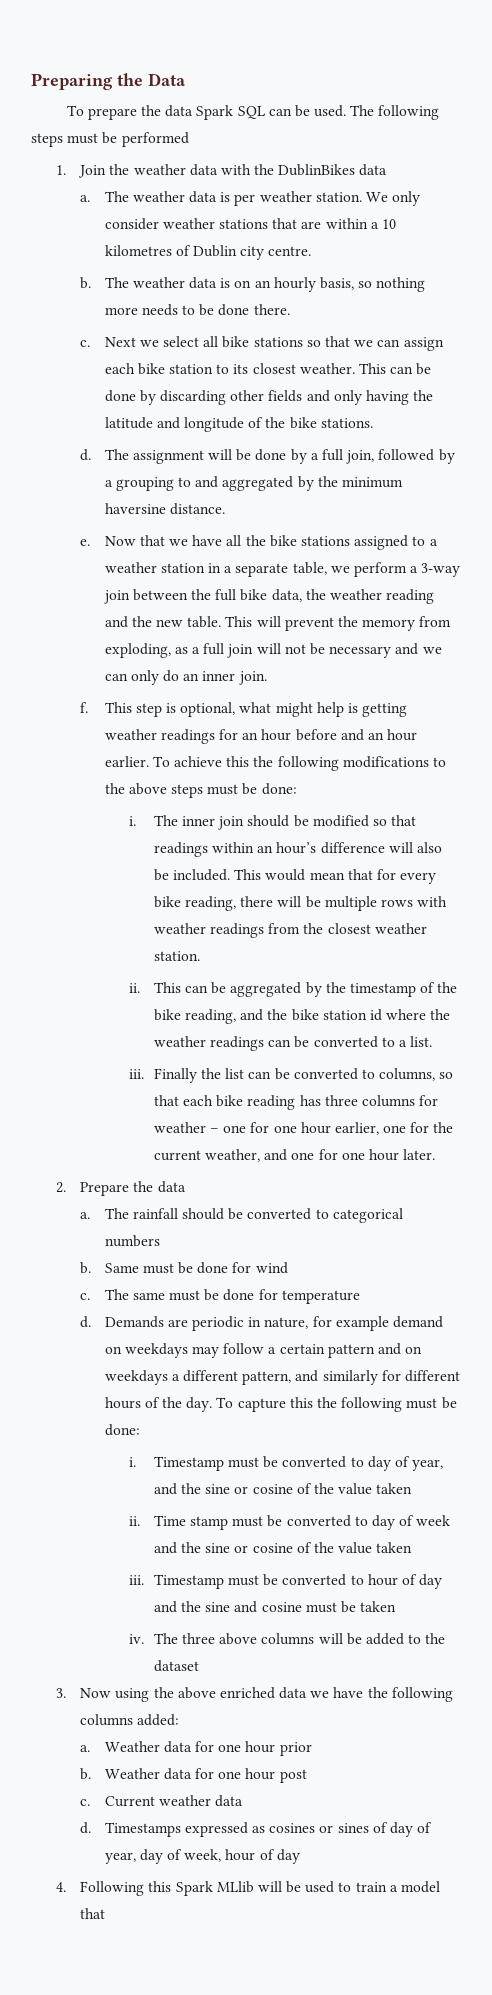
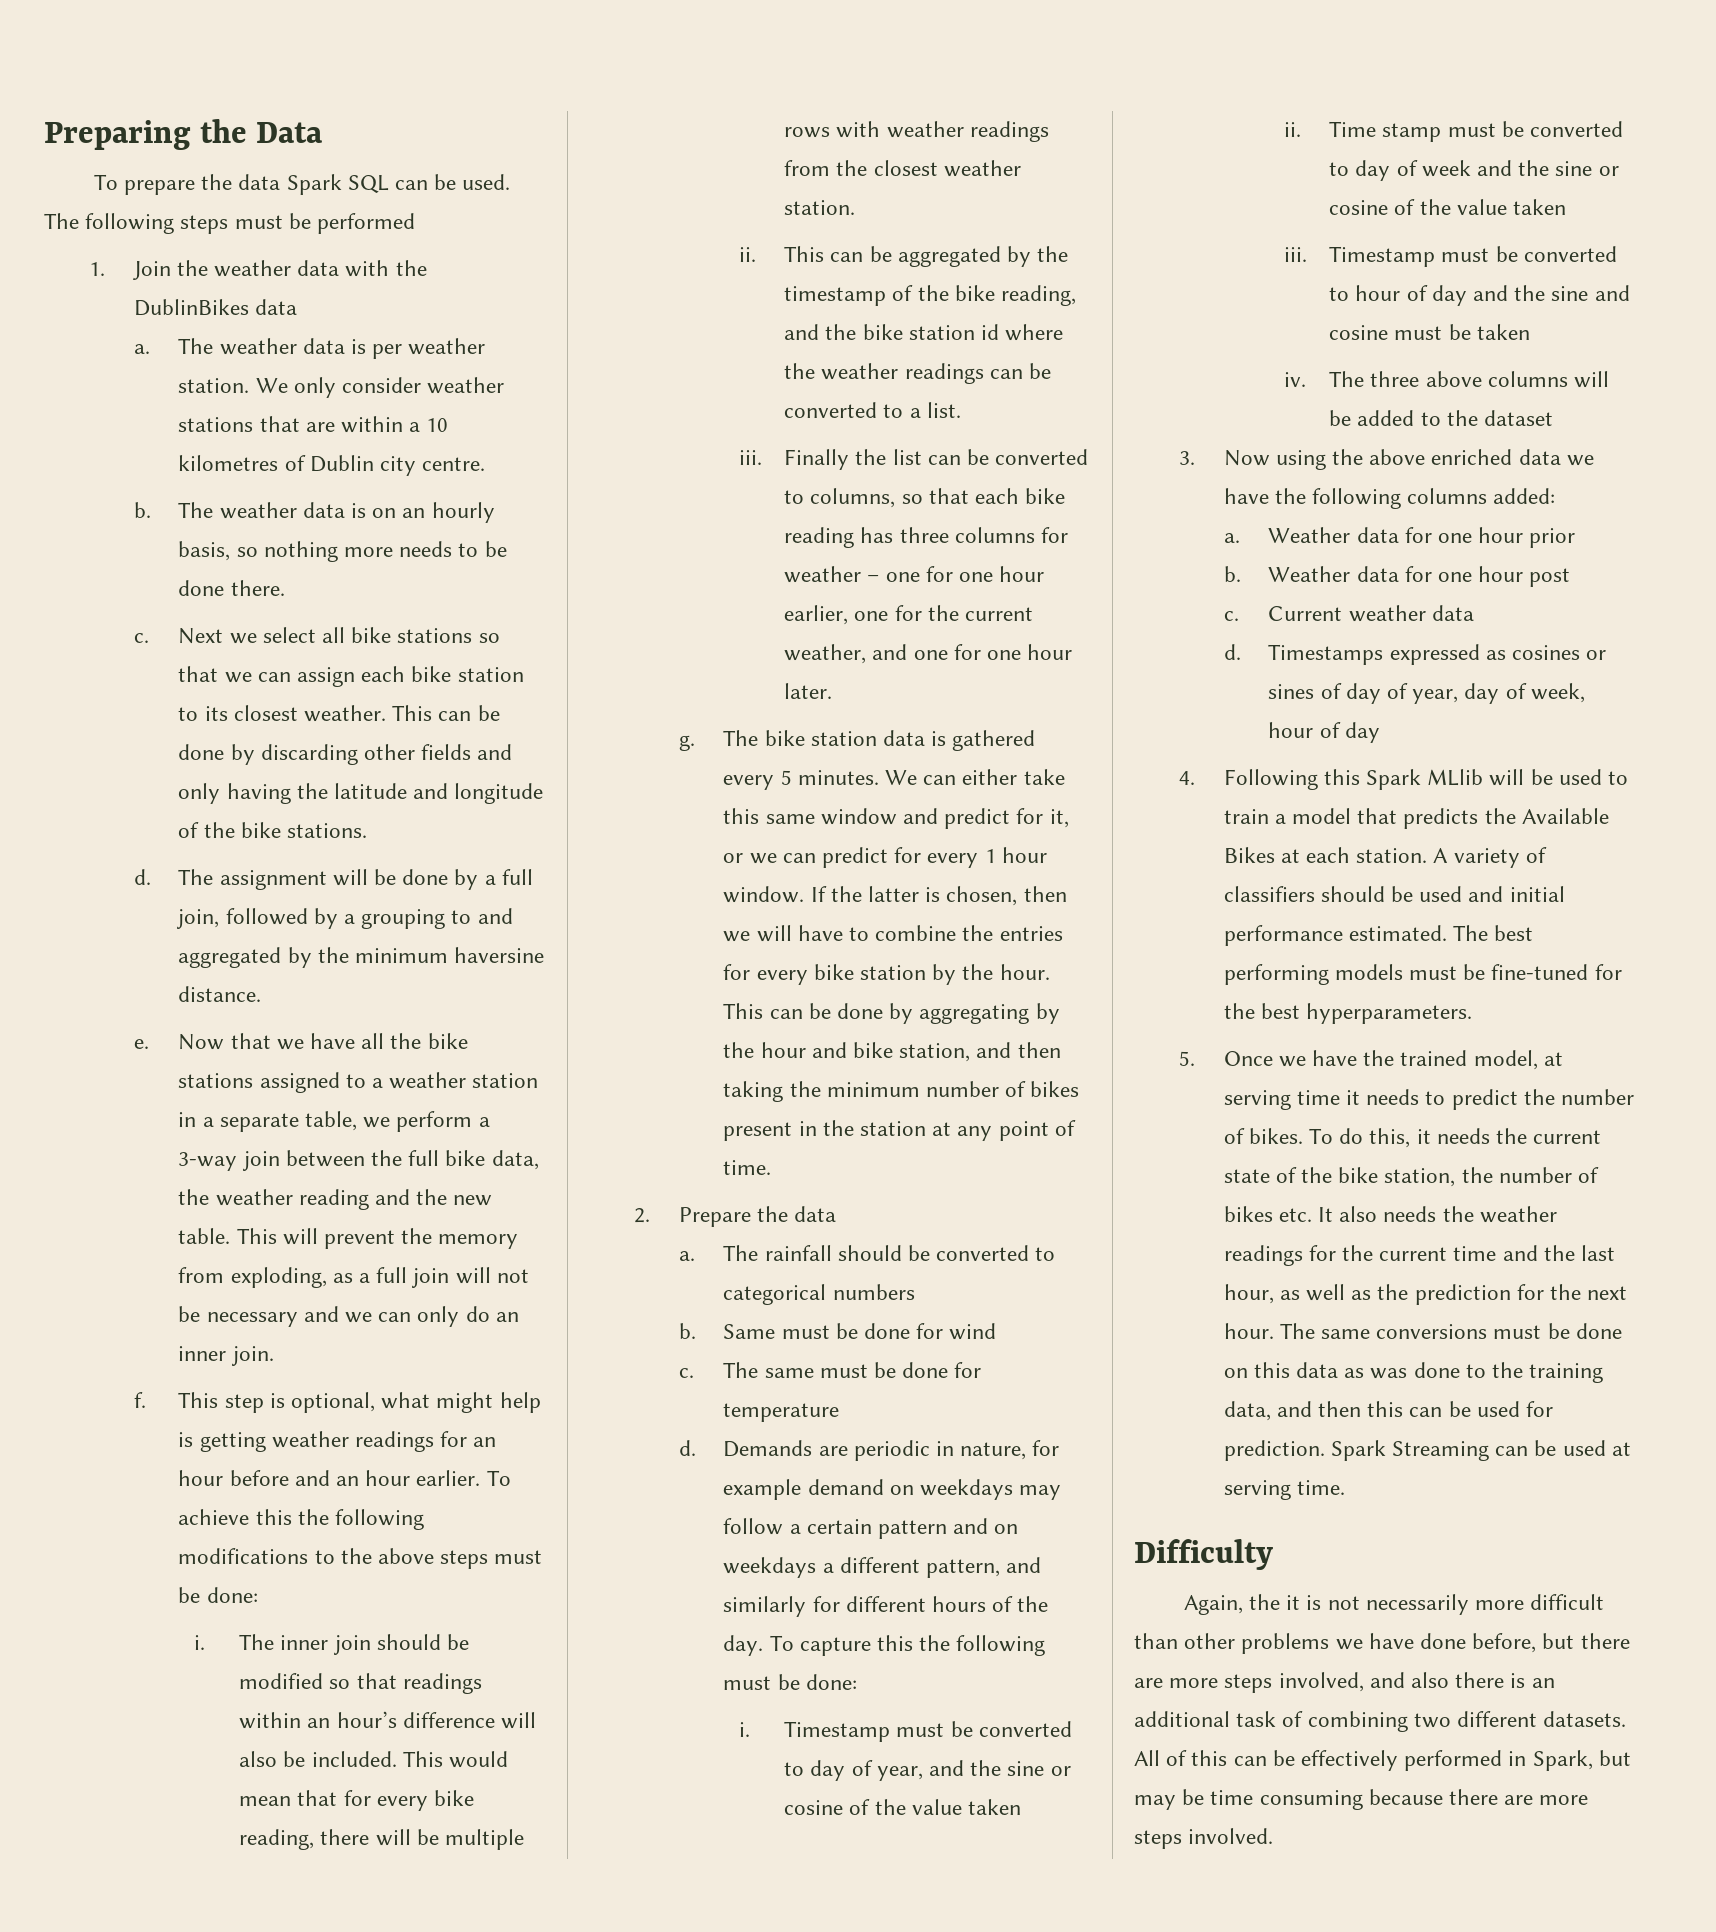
+ g. The bike station data is gathered every 5 minutes. We can either take this same window and predict for it, or we can predict for every 1 hour window. If the latter is chosen, then we will have to combine the entries for every bike station by the hour. This can be done by aggregating by the hour and bike station, and then taking the minimum number of bikes present in the station at any point of time.
- 4. Following this Spark MLlib will be used to train a model that
+ 4. Following this Spark MLlib will be used to train a model that predicts the Available Bikes at each station. A variety of classifiers should be used and initial performance estimated. The best performing models must be fine-tuned for the best hyperparameters.
+ 5. Once we have the trained model, at serving time it needs to predict the number of bikes. To do this, it needs the current state of the bike station, the number of bikes etc. It also needs the weather readings for the current time and the last hour, as well as the prediction for the next hour. The same conversions must be done on this data as was done to the training data, and then this can be used for prediction. Spark Streaming can be used at serving time.
+ Difficulty
+ Again, the it is not necessarily more difficult than other problems we have done before, but there are more steps involved, and also there is an additional task of combining two different datasets. All of this can be effectively performed in Spark, but may be time consuming because there are more steps involved.

